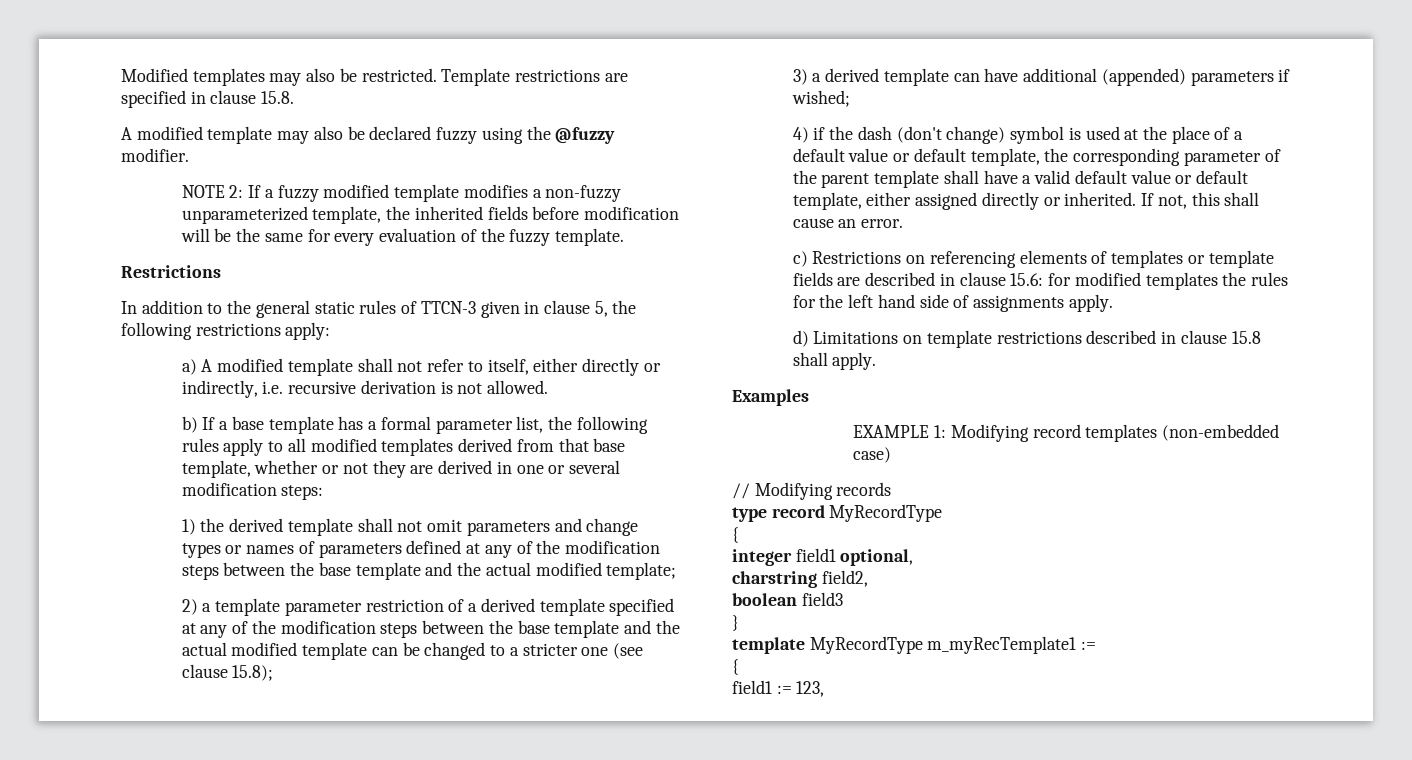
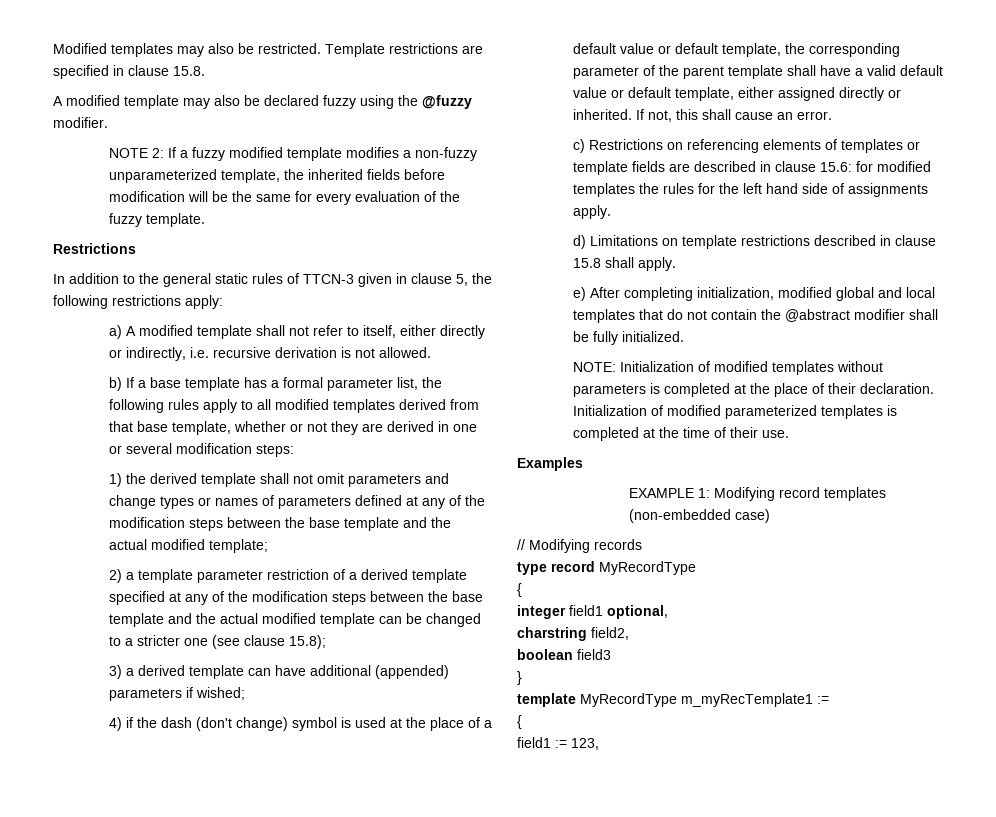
+ e) After completing initialization, modified global and local templates that do not contain the @abstract modifier shall be fully initialized.
+ NOTE: Initialization of modified templates without parameters is completed at the place of their declaration. Initialization of modified parameterized templates is completed at the time of their use.

